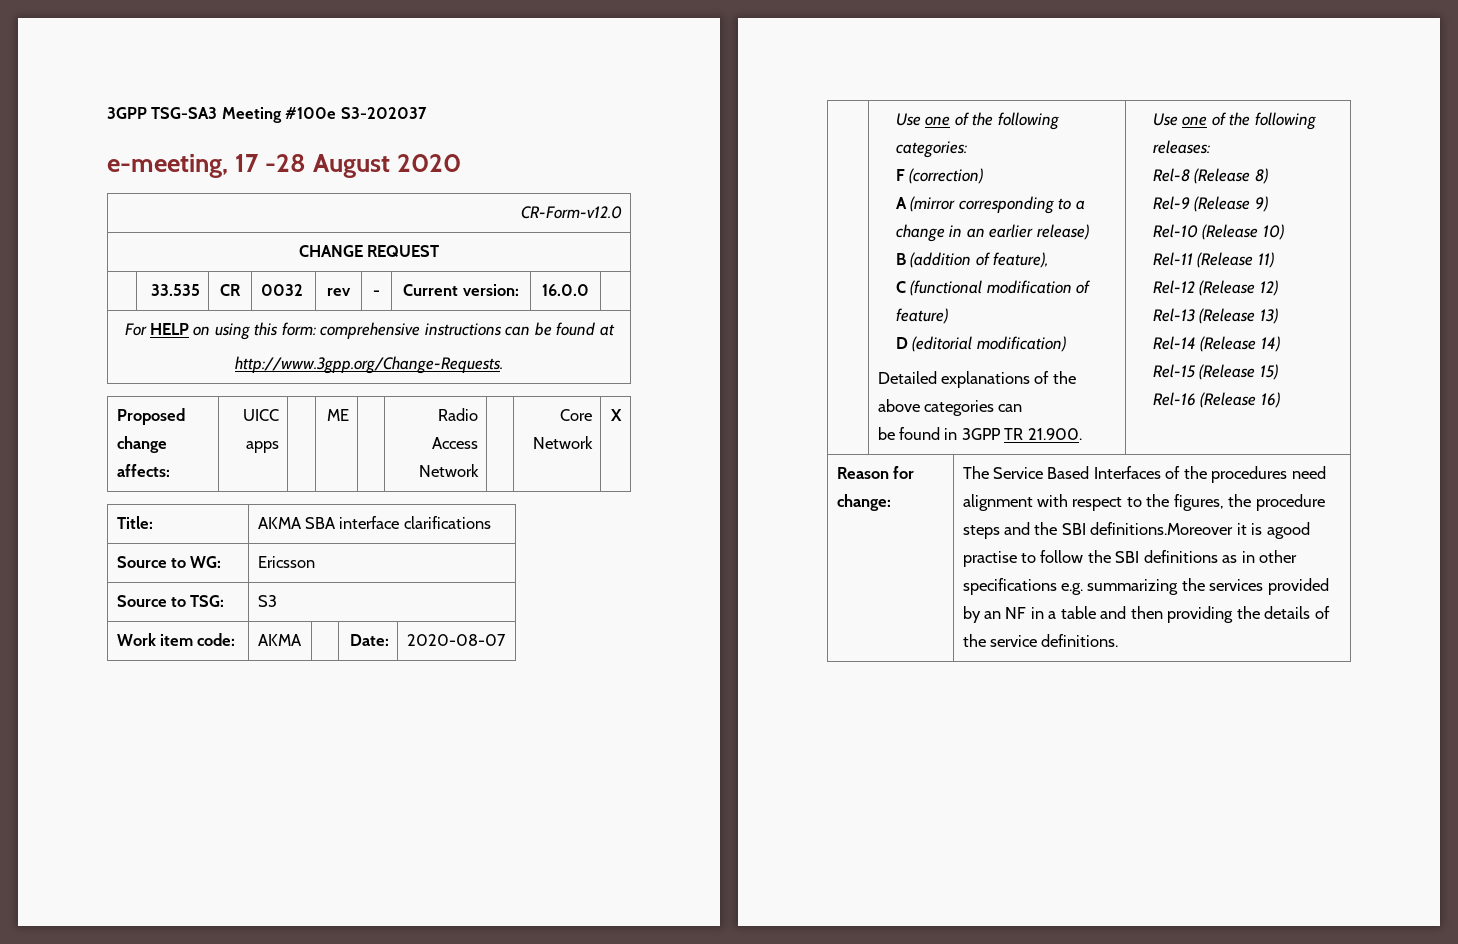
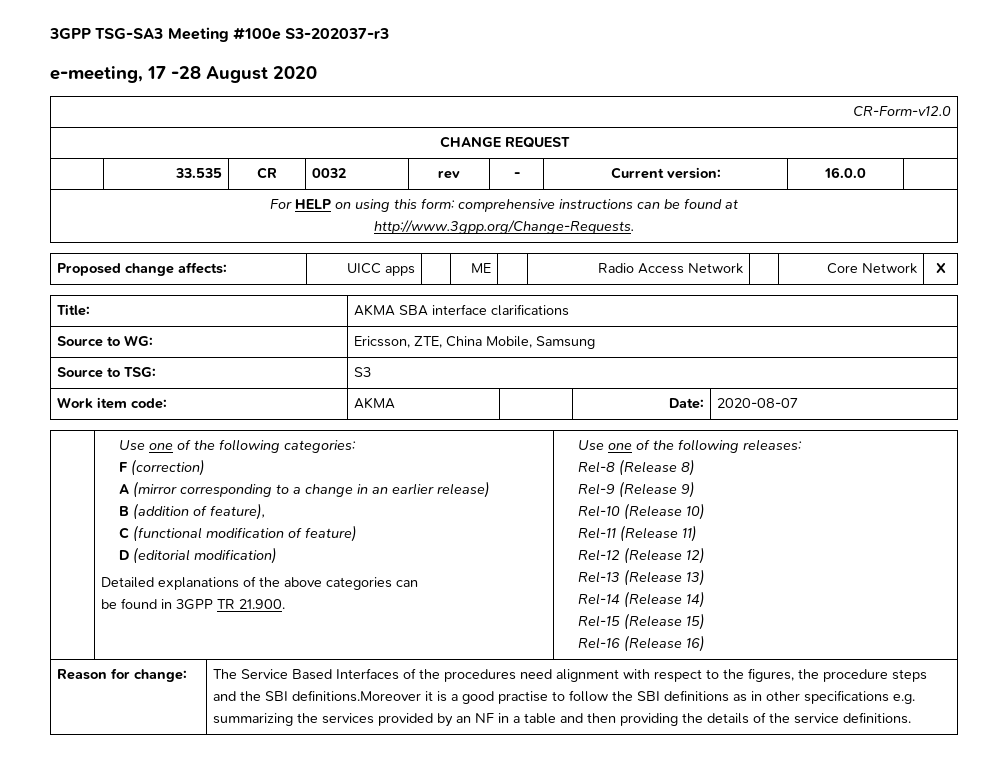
- 3GPP TSG-SA3 Meeting #100e S3-202037
+ 3GPP TSG-SA3 Meeting #100e S3-202037-r3
- Source to WG: | Ericsson
+ Source to WG: | Ericsson, ZTE, China Mobile, Samsung
- The Service Based Interfaces of the procedures need alignment with respect to the figures, the procedure steps and the SBI definitions.Moreover it is agood practise to follow the SBI definitions as in other specifications e.g. summarizing the services provided by an NF in a table and then providing the details of the service definitions.
+ The Service Based Interfaces of the procedures need alignment with respect to the figures, the procedure steps and the SBI definitions.Moreover it is a good practise to follow the SBI definitions as in other specifications e.g. summarizing the services provided by an NF in a table and then providing the details of the service definitions.

